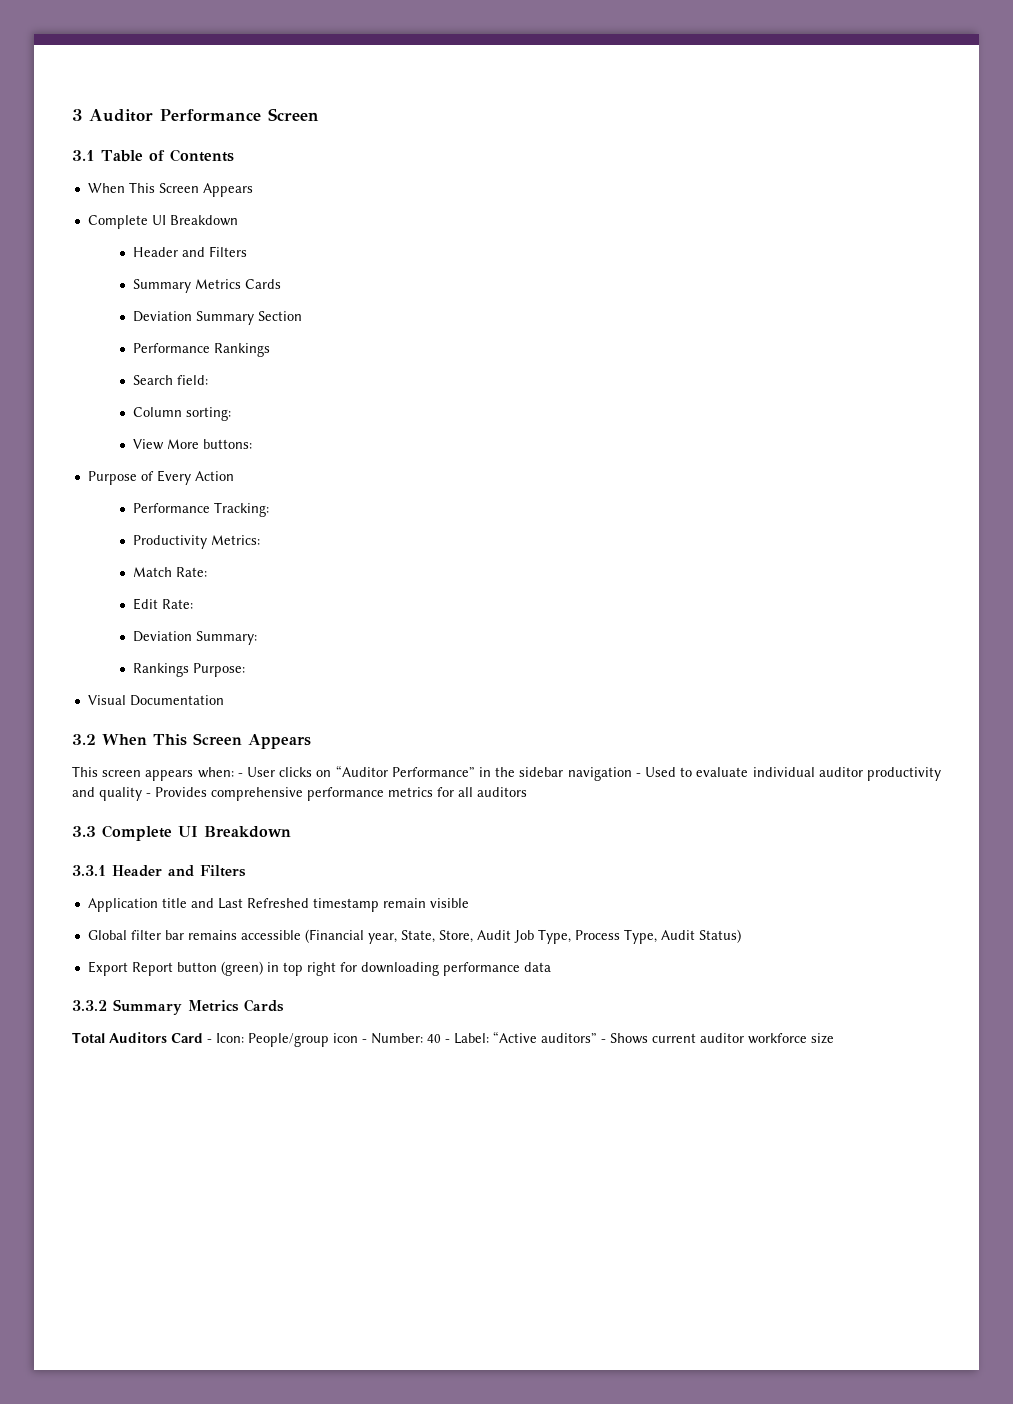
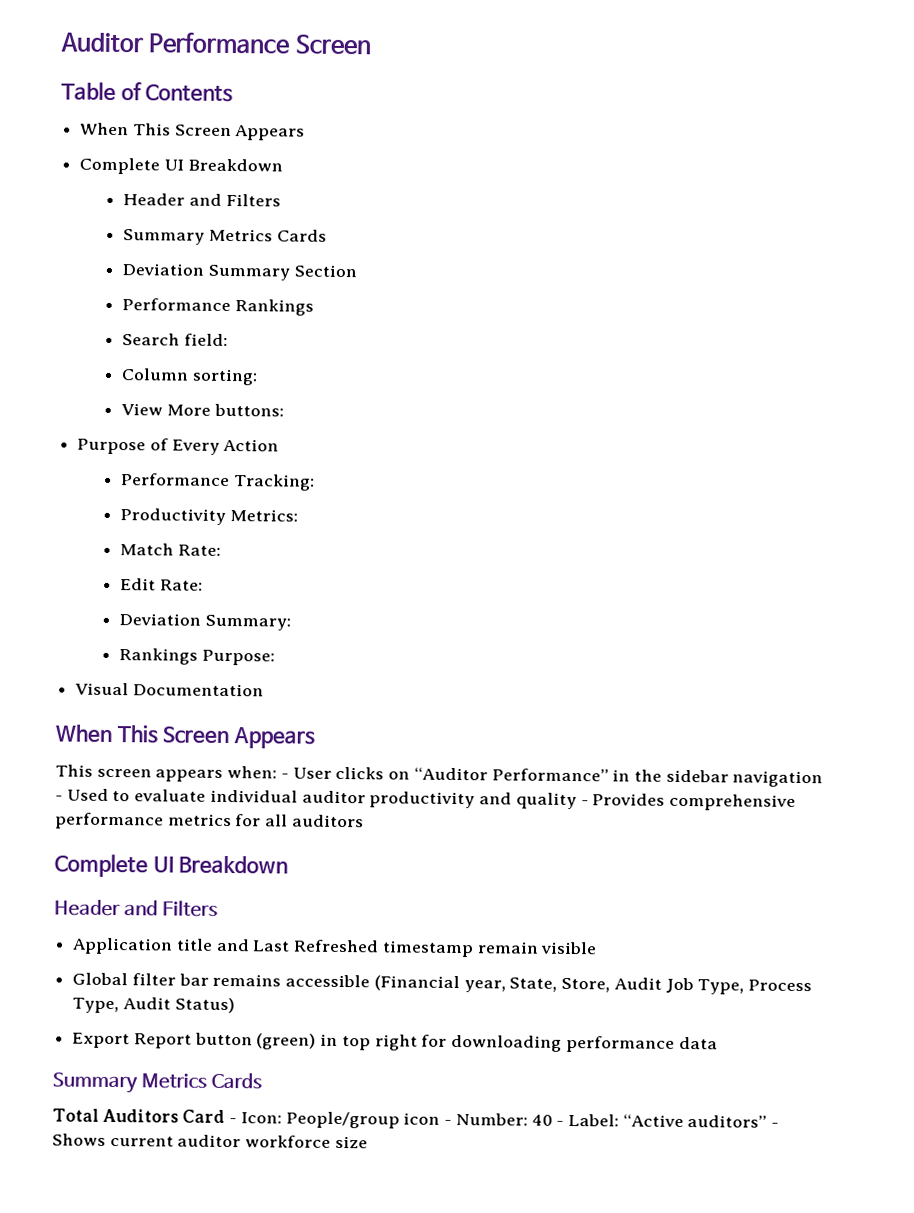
- 3 Auditor Performance Screen
+ Auditor Performance Screen
- 3.1 Table of Contents
+ Table of Contents
  Visual Documentation
- 3.2 When This Screen Appears
+ When This Screen Appears
  This screen appears when: - User clicks on “Auditor Performance” in the sidebar navigation - Used to evaluate individual auditor productivity and quality - Provides comprehensive performance metrics for all auditors
- 3.3 Complete UI Breakdown
- 3.3.1 Header and Filters
+ Complete UI Breakdown
+ Header and Filters
  Export Report button (green) in top right for downloading performance data
- 3.3.2 Summary Metrics Cards
+ Summary Metrics Cards

